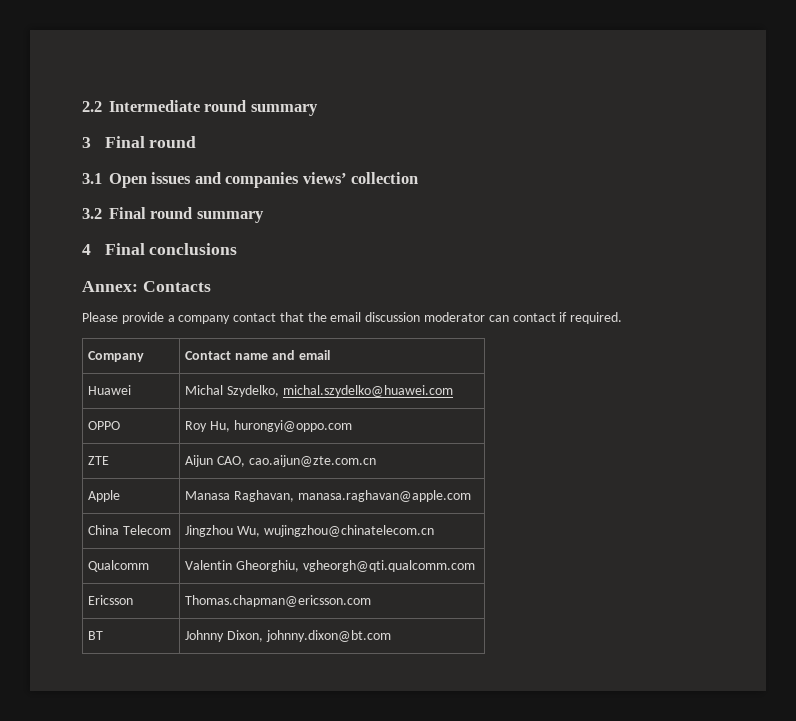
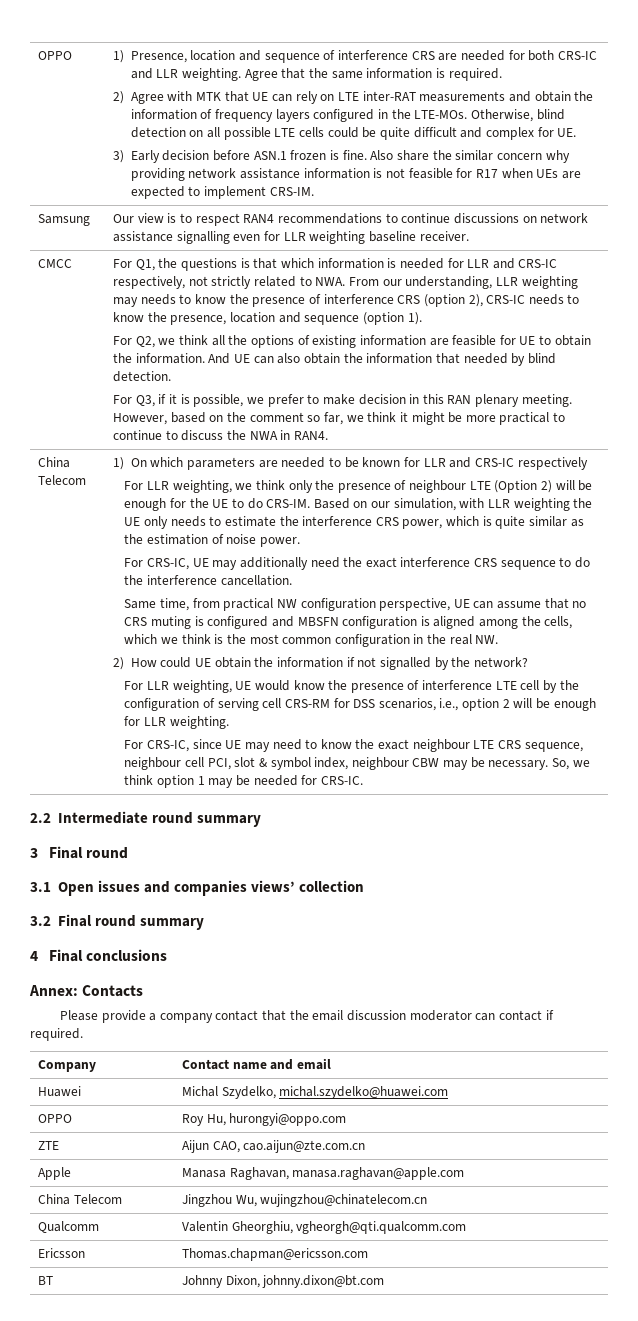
+ OPPO | 1) Presence, location and sequence of interference CRS are needed for both CRS-IC and LLR weighting. Agree that the same information is required.
+ 2) Agree with MTK that UE can rely on LTE inter-RAT measurements and obtain the information of frequency layers configured in the LTE-MOs. Otherwise, blind detection on all possible LTE cells could be quite difficult and complex for UE.
+ 3) Early decision before ASN.1 frozen is fine. Also share the similar concern why providing network assistance information is not feasible for R17 when UEs are expected to implement CRS-IM.
+ Samsung | Our view is to respect RAN4 recommendations to continue discussions on network assistance signalling even for LLR weighting baseline receiver.
+ CMCC | For Q1, the questions is that which information is needed for LLR and CRS-IC respectively, not strictly related to NWA. From our understanding, LLR weighting may needs to know the presence of interference CRS (option 2), CRS-IC needs to know the presence, location and sequence (option 1).
+ For Q2, we think all the options of existing information are feasible for UE to obtain the information. And UE can also obtain the information that needed by blind detection.
+ For Q3, if it is possible, we prefer to make decision in this RAN plenary meeting. However, based on the comment so far, we think it might be more practical to continue to discuss the NWA in RAN4.
+ China Telecom | 1) On which parameters are needed to be known for LLR and CRS-IC respectively
+ For LLR weighting, we think only the presence of neighbour LTE (Option 2) will be enough for the UE to do CRS-IM. Based on our simulation, with LLR weighting the UE only needs to estimate the interference CRS power, which is quite similar as the estimation of noise power.
+ For CRS-IC, UE may additionally need the exact interference CRS sequence to do the interference cancellation.
+ Same time, from practical NW configuration perspective, UE can assume that no CRS muting is configured and MBSFN configuration is aligned among the cells, which we think is the most common configuration in the real NW.
+ 2) How could UE obtain the information if not signalled by the network?
+ For LLR weighting, UE would know the presence of interference LTE cell by the configuration of serving cell CRS-RM for DSS scenarios, i.e., option 2 will be enough for LLR weighting.
+ For CRS-IC, since UE may need to know the exact neighbour LTE CRS sequence, neighbour cell PCI, slot & symbol index, neighbour CBW may be necessary. So, we think option 1 may be needed for CRS-IC.

